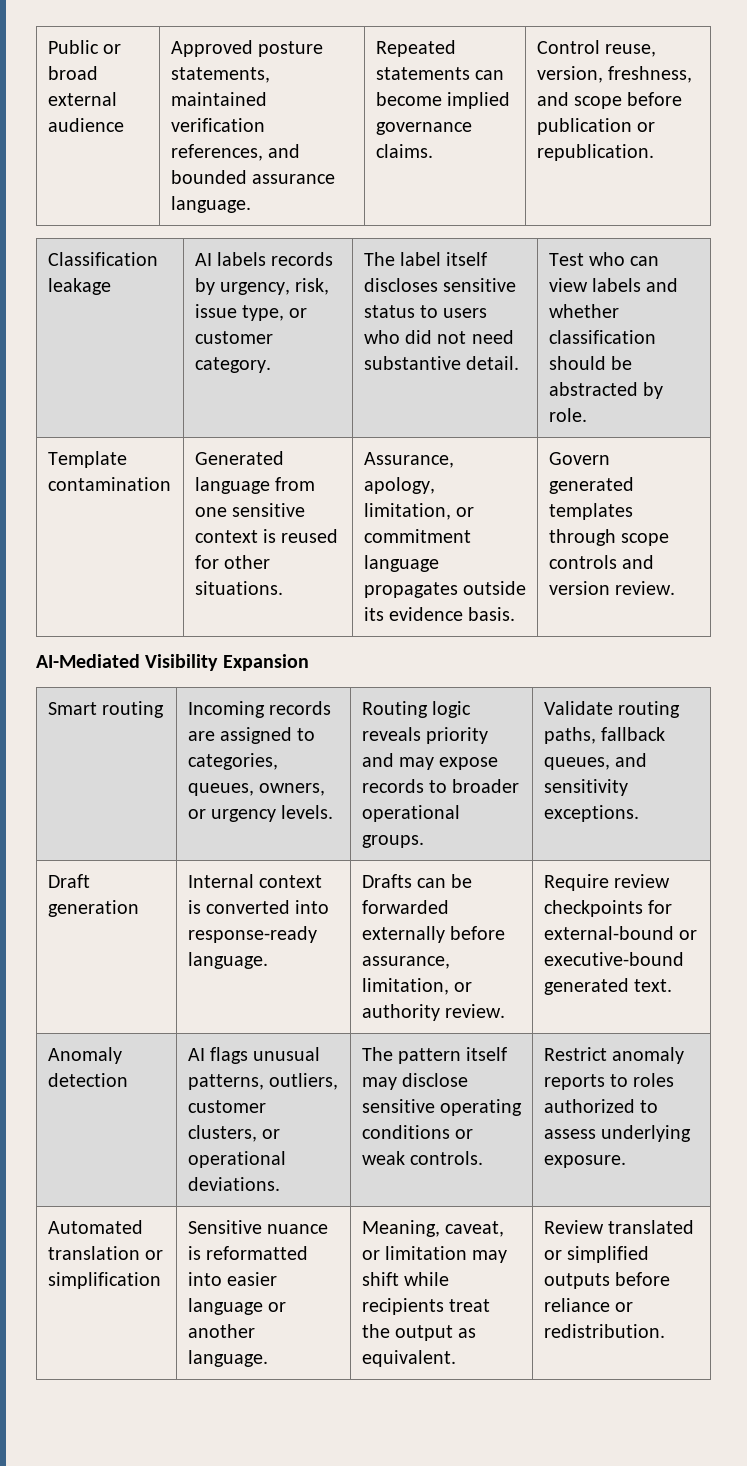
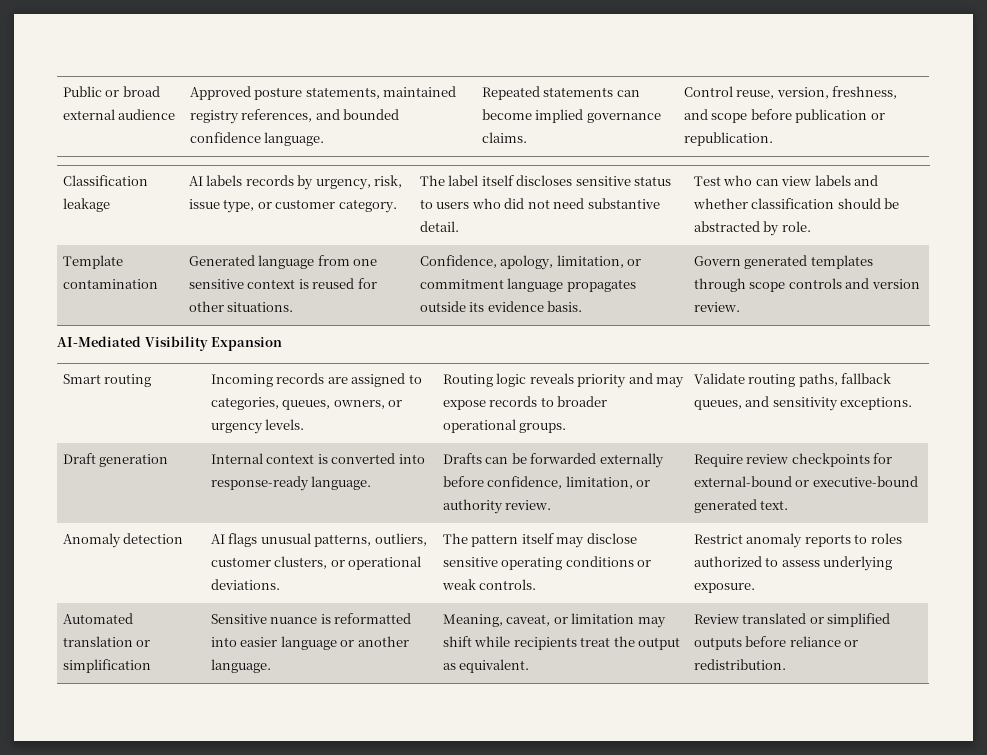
- Public or broad external audience | Approved posture statements, maintained verification references, and bounded assurance language. | Repeated statements can become implied governance claims. | Control reuse, version, freshness, and scope before publication or republication.
+ Public or broad external audience | Approved posture statements, maintained registry references, and bounded confidence language. | Repeated statements can become implied governance claims. | Control reuse, version, freshness, and scope before publication or republication.
- Template contamination | Generated language from one sensitive context is reused for other situations. | Assurance, apology, limitation, or commitment language propagates outside its evidence basis. | Govern generated templates through scope controls and version review.
+ Template contamination | Generated language from one sensitive context is reused for other situations. | Confidence, apology, limitation, or commitment language propagates outside its evidence basis. | Govern generated templates through scope controls and version review.
- Draft generation | Internal context is converted into response-ready language. | Drafts can be forwarded externally before assurance, limitation, or authority review. | Require review checkpoints for external-bound or executive-bound generated text.
+ Draft generation | Internal context is converted into response-ready language. | Drafts can be forwarded externally before confidence, limitation, or authority review. | Require review checkpoints for external-bound or executive-bound generated text.

